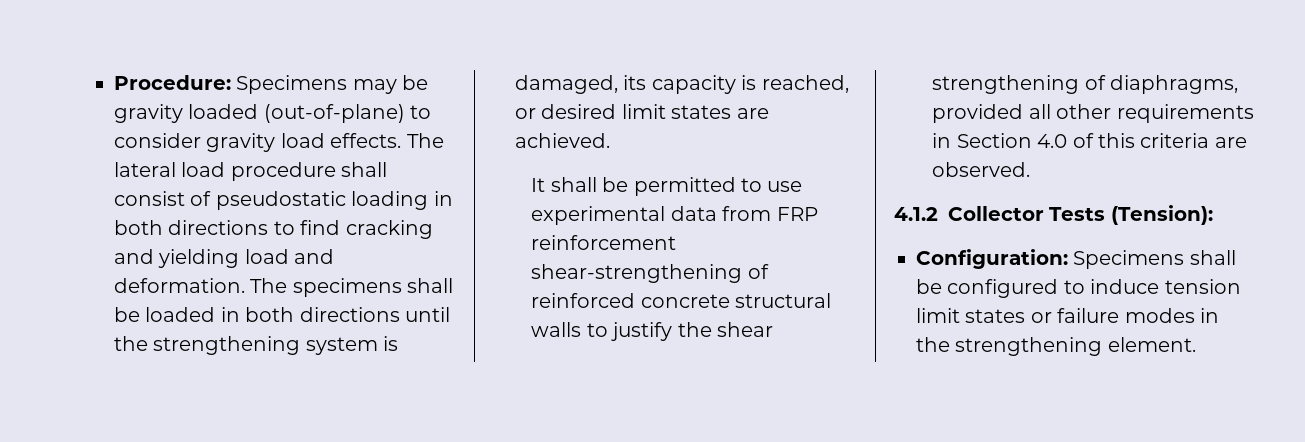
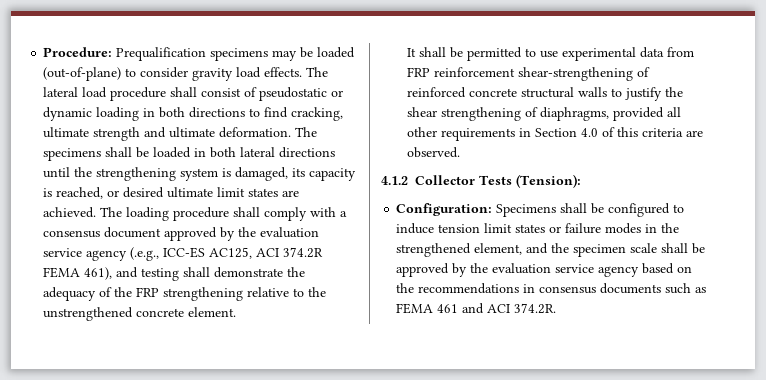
- Procedure: Specimens may be gravity loaded (out-of-plane) to consider gravity load effects.
+ Procedure: Prequalification specimens may be loaded (out-of-plane) to consider gravity load effects.
- The lateral load procedure shall consist of pseudostatic loading in both directions to find cracking and yielding load and deformation.
+ The lateral load procedure shall consist of pseudostatic or dynamic loading in both directions to find cracking, ultimate strength and ultimate deformation.
- The specimens shall be loaded in both directions until the strengthening system is damaged, its capacity is reached, or desired limit states are achieved.
+ The specimens shall be loaded in both lateral directions until the strengthening system is damaged, its capacity is reached, or desired ultimate limit states are achieved. The loading procedure shall comply with a consensus document approved by the evaluation service agency (.e.g., ICC-ES AC125, ACI 374.2R FEMA 461), and testing shall demonstrate the adequacy of the FRP strengthening relative to the unstrengthened concrete element.
- Configuration: Specimens shall be configured to induce tension limit states or failure modes in the strengthening element.
+ Configuration: Specimens shall be configured to induce tension limit states or failure modes in the strengthened element, and the specimen scale shall be approved by the evaluation service agency based on the recommendations in consensus documents such as FEMA 461 and ACI 374.2R.

